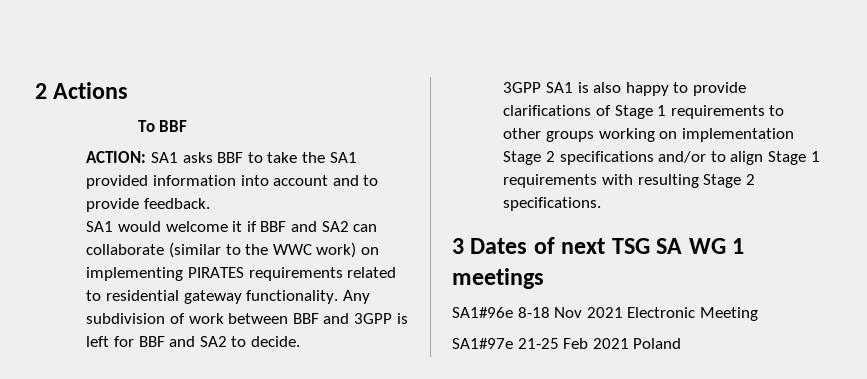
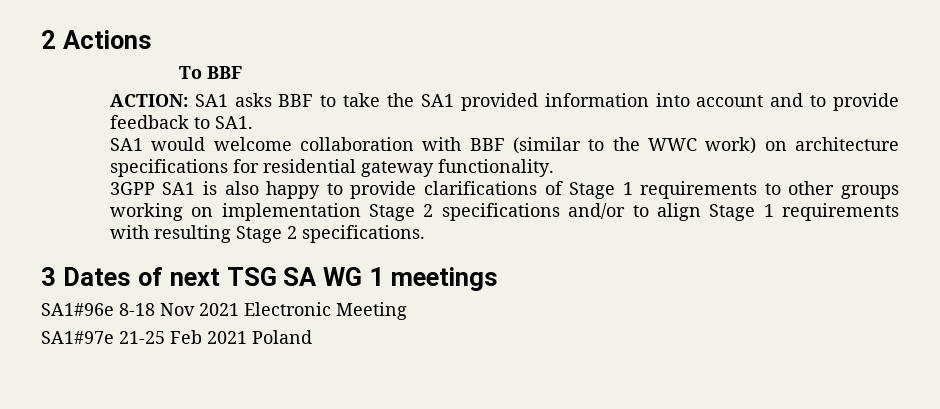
- ACTION: SA1 asks BBF to take the SA1 provided information into account and to provide feedback.
+ ACTION: SA1 asks BBF to take the SA1 provided information into account and to provide feedback to SA1.
- SA1 would welcome it if BBF and SA2 can collaborate (similar to the WWC work) on implementing PIRATES requirements related to residential gateway functionality. Any subdivision of work between BBF and 3GPP is left for BBF and SA2 to decide.
+ SA1 would welcome collaboration with BBF (similar to the WWC work) on architecture specifications for residential gateway functionality.

